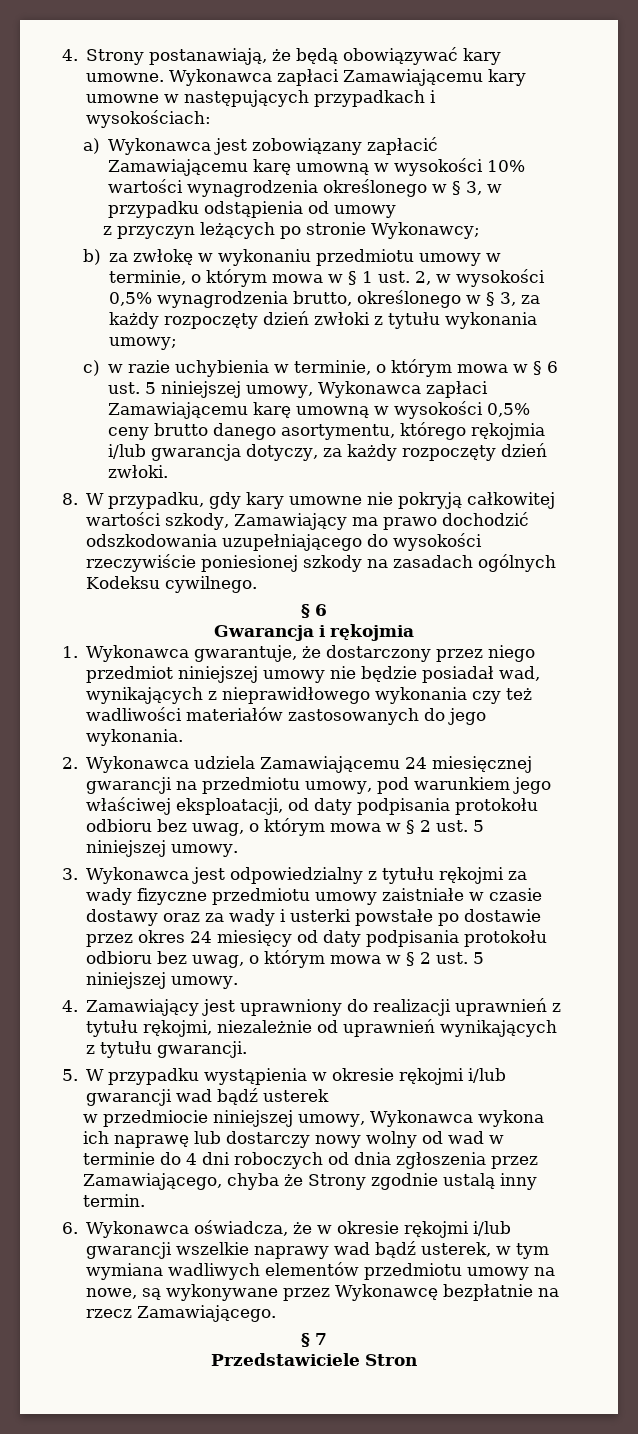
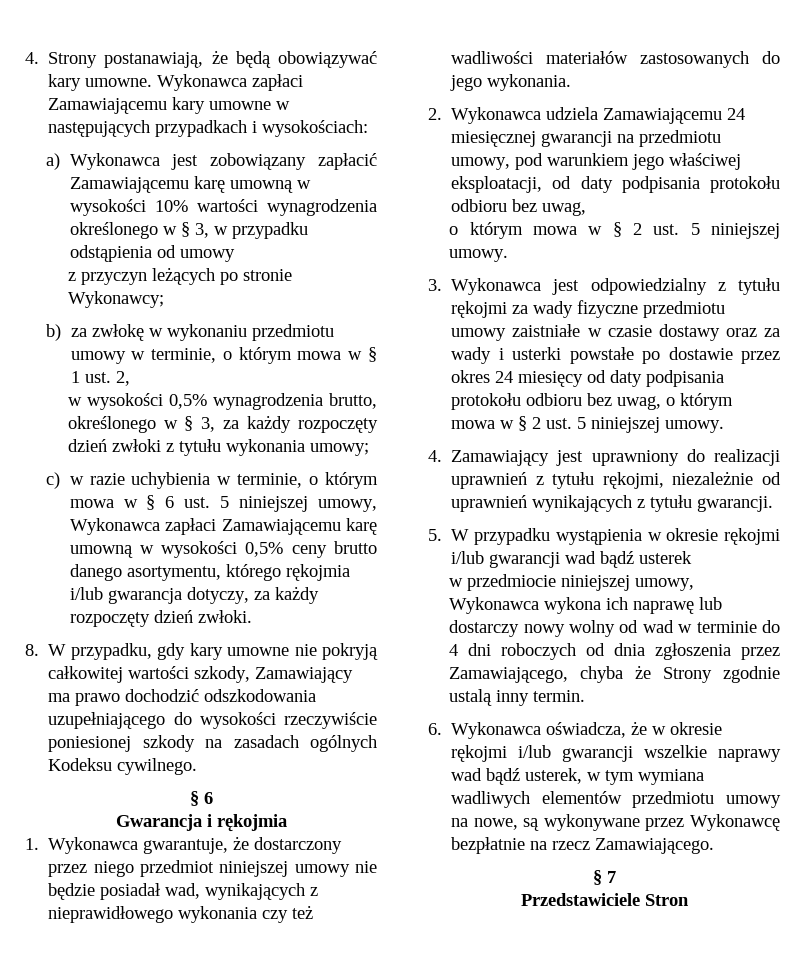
- b) za zwłokę w wykonaniu przedmiotu umowy w terminie, o którym mowa w § 1 ust. 2, w wysokości 0,5% wynagrodzenia brutto, określonego w § 3, za każdy rozpoczęty dzień zwłoki z tytułu wykonania umowy;
+ b) za zwłokę w wykonaniu przedmiotu umowy w terminie, o którym mowa w § 1 ust. 2,
+ w wysokości 0,5% wynagrodzenia brutto, określonego w § 3, za każdy rozpoczęty dzień zwłoki z tytułu wykonania umowy;
- 2. Wykonawca udziela Zamawiającemu 24 miesięcznej gwarancji na przedmiotu umowy, pod warunkiem jego właściwej eksploatacji, od daty podpisania protokołu odbioru bez uwag, o którym mowa w § 2 ust. 5 niniejszej umowy.
+ 2. Wykonawca udziela Zamawiającemu 24 miesięcznej gwarancji na przedmiotu umowy, pod warunkiem jego właściwej eksploatacji, od daty podpisania protokołu odbioru bez uwag,
+ o którym mowa w § 2 ust. 5 niniejszej umowy.

